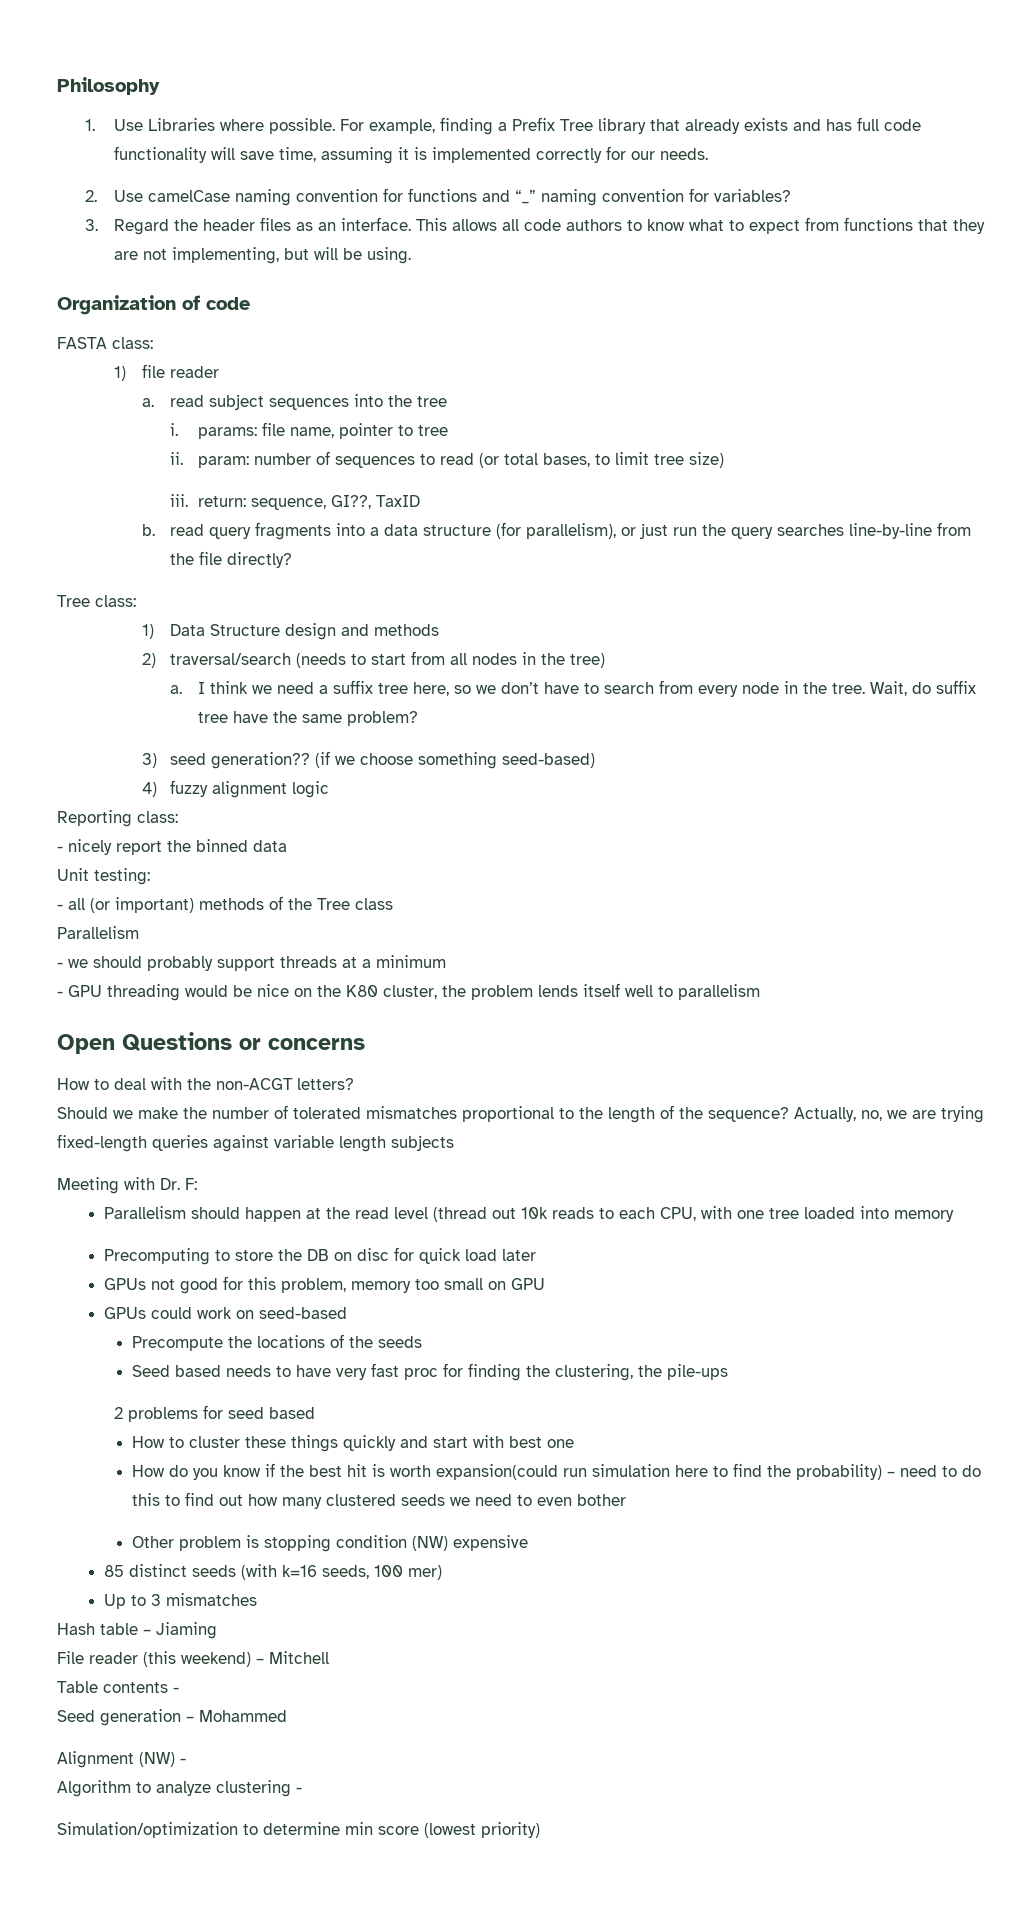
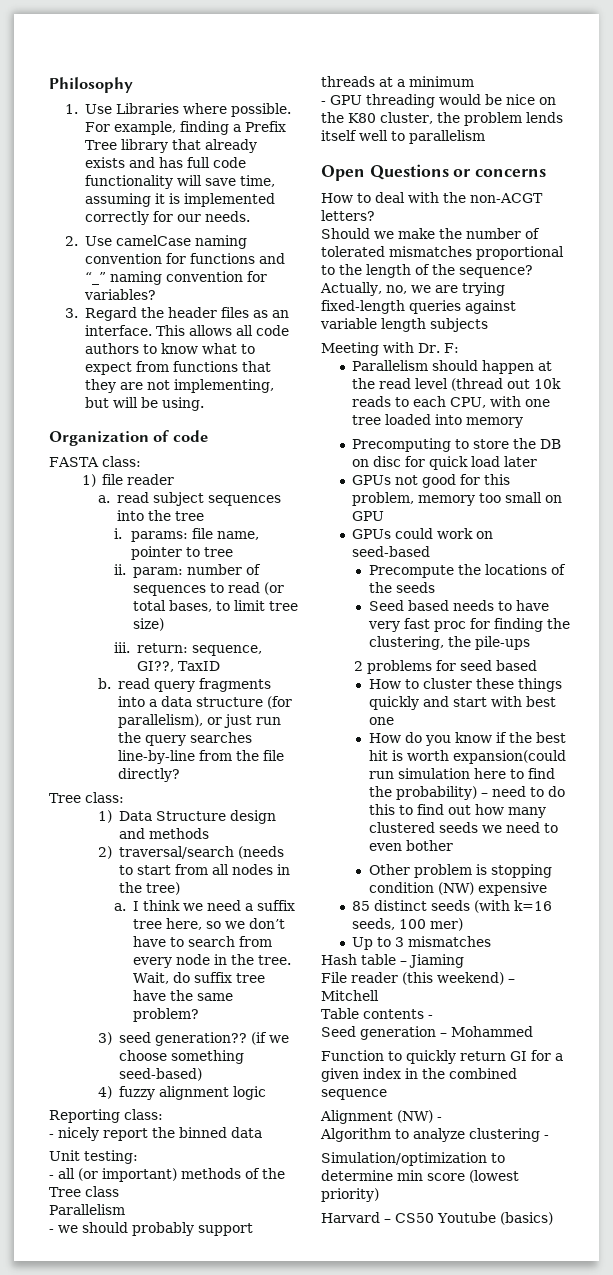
+ Function to quickly return GI for a given index in the combined sequence
+ Harvard – CS50 Youtube (basics)

